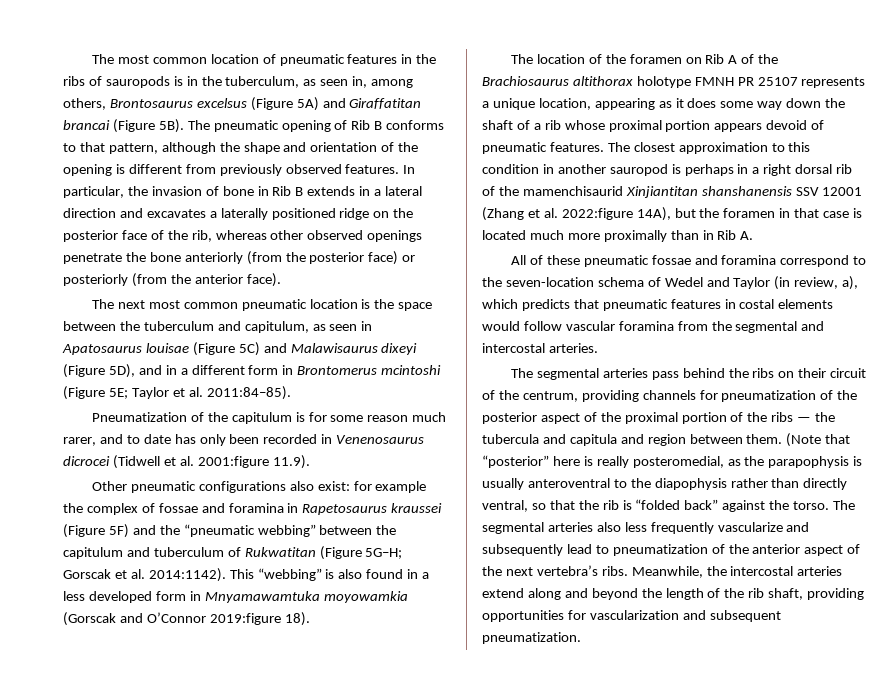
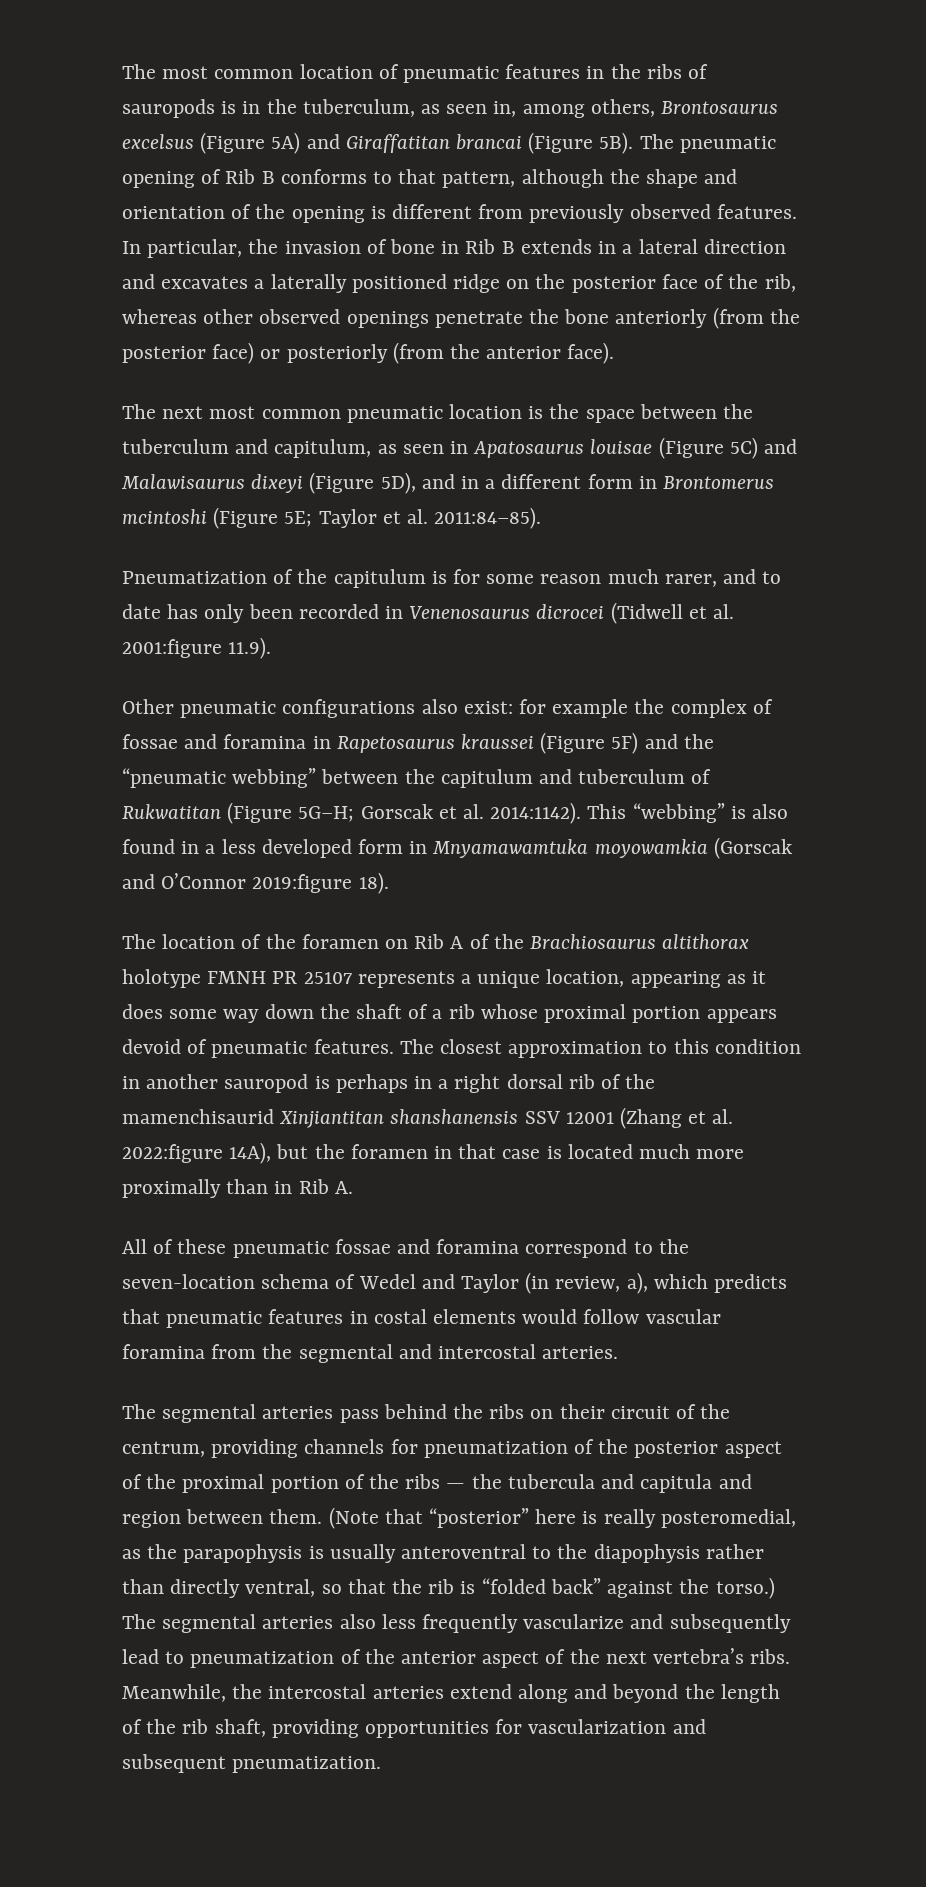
- (Note that “posterior” here is really posteromedial, as the parapophysis is usually anteroventral to the diapophysis rather than directly ventral, so that the rib is “folded back” against the torso.
+ (Note that “posterior” here is really posteromedial, as the parapophysis is usually anteroventral to the diapophysis rather than directly ventral, so that the rib is “folded back” against the torso.)

